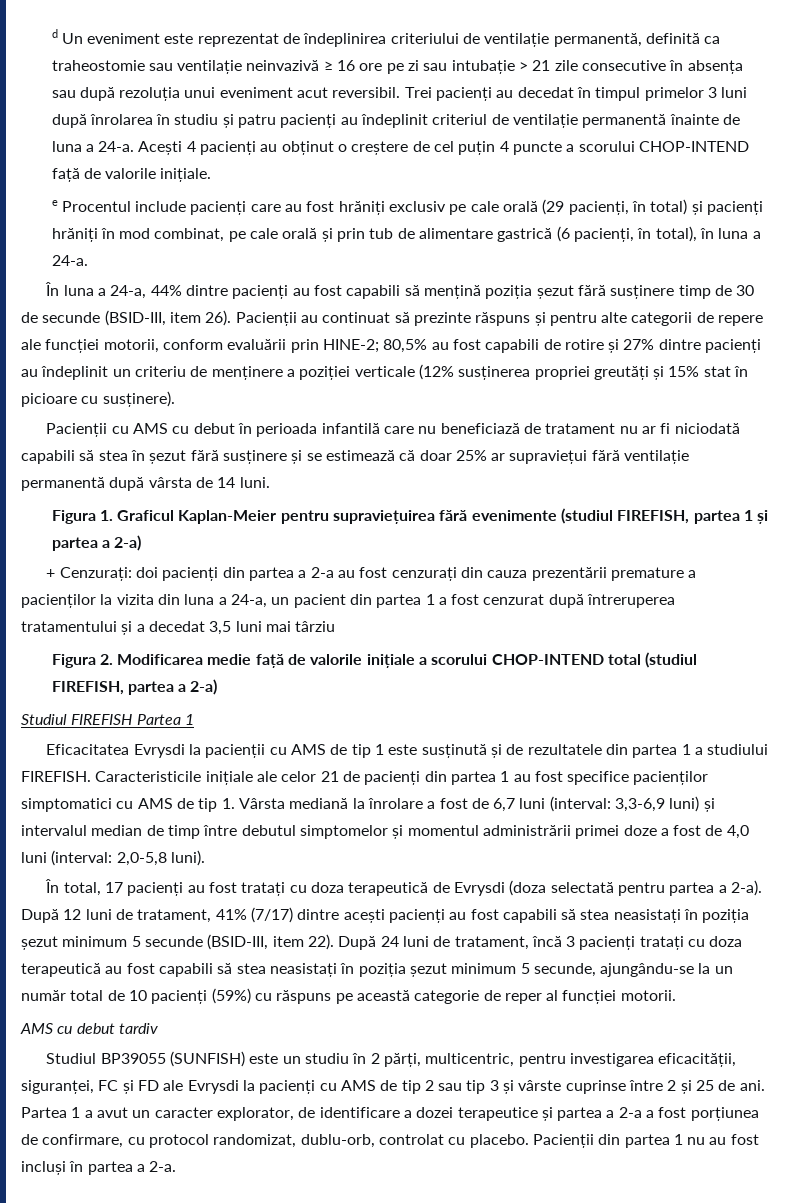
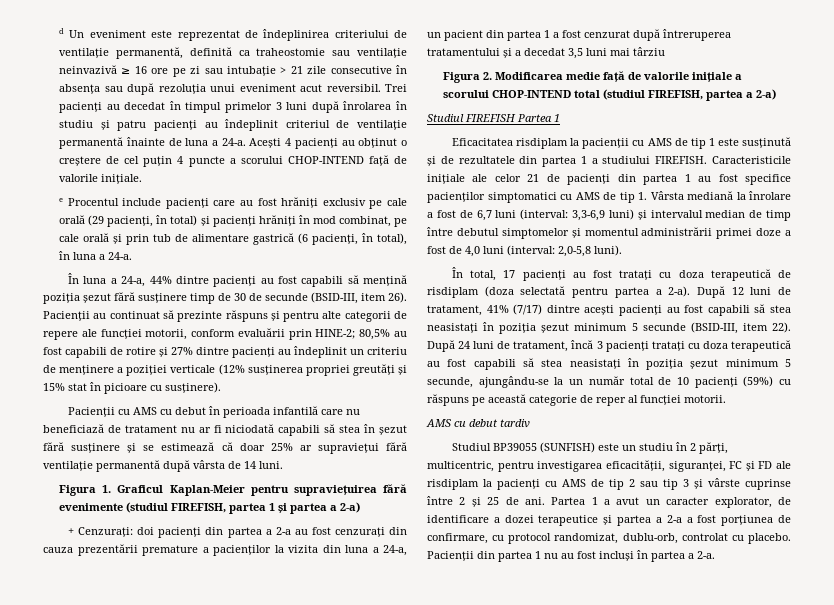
- Eficacitatea Evrysdi la pacienții cu AMS de tip 1 este susținută și de rezultatele din partea 1 a studiului FIREFISH.
+ Eficacitatea risdiplam la pacienții cu AMS de tip 1 este susținută și de rezultatele din partea 1 a studiului FIREFISH.
- În total, 17 pacienți au fost tratați cu doza terapeutică de Evrysdi (doza selectată pentru partea a 2-a).
+ În total, 17 pacienți au fost tratați cu doza terapeutică de risdiplam (doza selectată pentru partea a 2-a).
- Studiul BP39055 (SUNFISH) este un studiu în 2 părți, multicentric, pentru investigarea eficacității, siguranței, FC și FD ale Evrysdi la pacienți cu AMS de tip 2 sau tip 3 și vârste cuprinse între 2 și 25 de ani.
+ Studiul BP39055 (SUNFISH) este un studiu în 2 părți, multicentric, pentru investigarea eficacității, siguranței, FC și FD ale risdiplam la pacienți cu AMS de tip 2 sau tip 3 și vârste cuprinse între 2 și 25 de ani.

